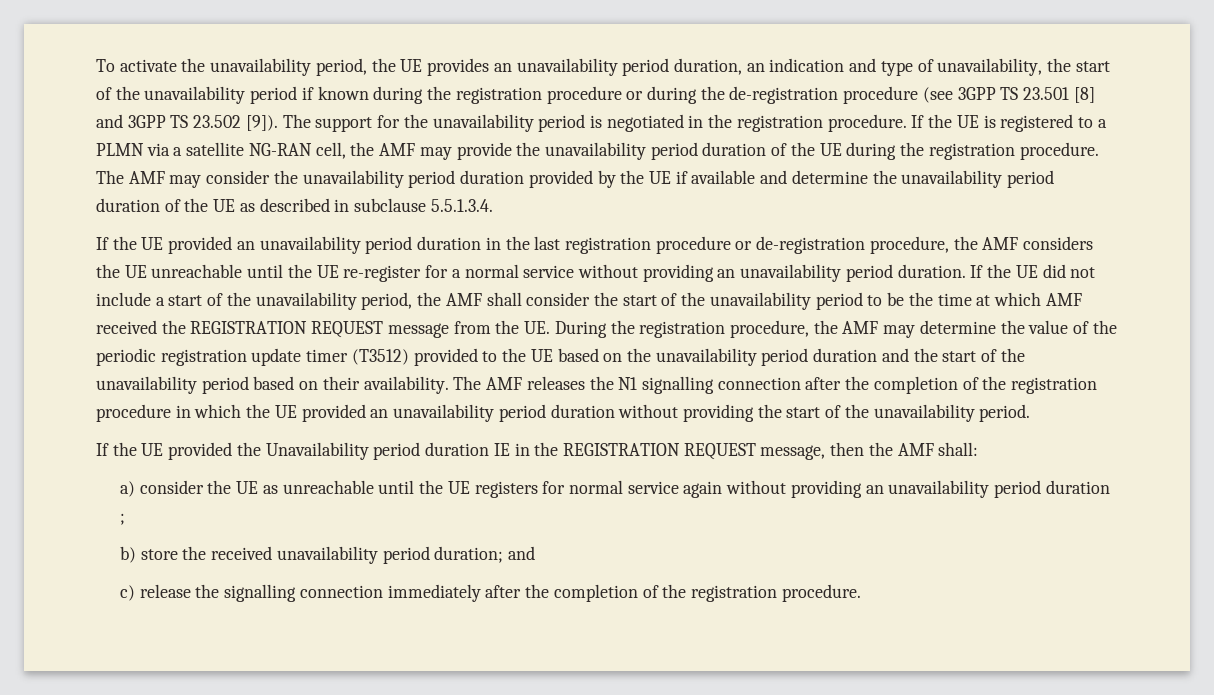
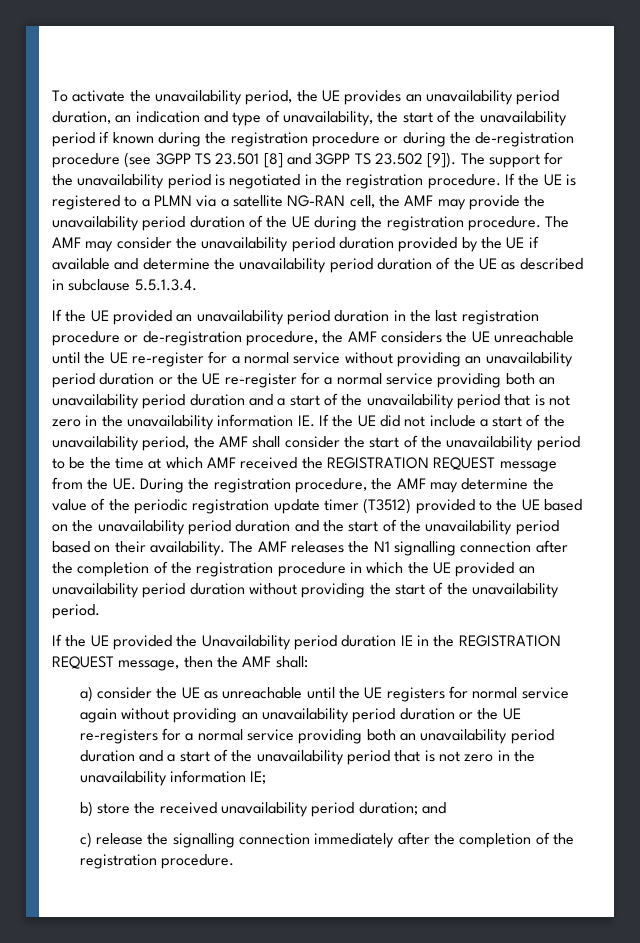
- If the UE provided an unavailability period duration in the last registration procedure or de-registration procedure, the AMF considers the UE unreachable until the UE re-register for a normal service without providing an unavailability period duration. If the UE did not include a start of the unavailability period, the AMF shall consider the start of the unavailability period to be the time at which AMF received the REGISTRATION REQUEST message from the UE. During the registration procedure, the AMF may determine the value of the periodic registration update timer (T3512) provided to the UE based on the unavailability period duration and the start of the unavailability period based on their availability.
+ If the UE provided an unavailability period duration in the last registration procedure or de-registration procedure, the AMF considers the UE unreachable until the UE re-register for a normal service without providing an unavailability period duration or the UE re-register for a normal service providing both an unavailability period duration and a start of the unavailability period that is not zero in the unavailability information IE. If the UE did not include a start of the unavailability period, the AMF shall consider the start of the unavailability period to be the time at which AMF received the REGISTRATION REQUEST message from the UE. During the registration procedure, the AMF may determine the value of the periodic registration update timer (T3512) provided to the UE based on the unavailability period duration and the start of the unavailability period based on their availability.
- a) consider the UE as unreachable until the UE registers for normal service again without providing an unavailability period duration ;
+ a) consider the UE as unreachable until the UE registers for normal service again without providing an unavailability period duration or the UE re-registers for a normal service providing both an unavailability period duration and a start of the unavailability period that is not zero in the unavailability information IE;

